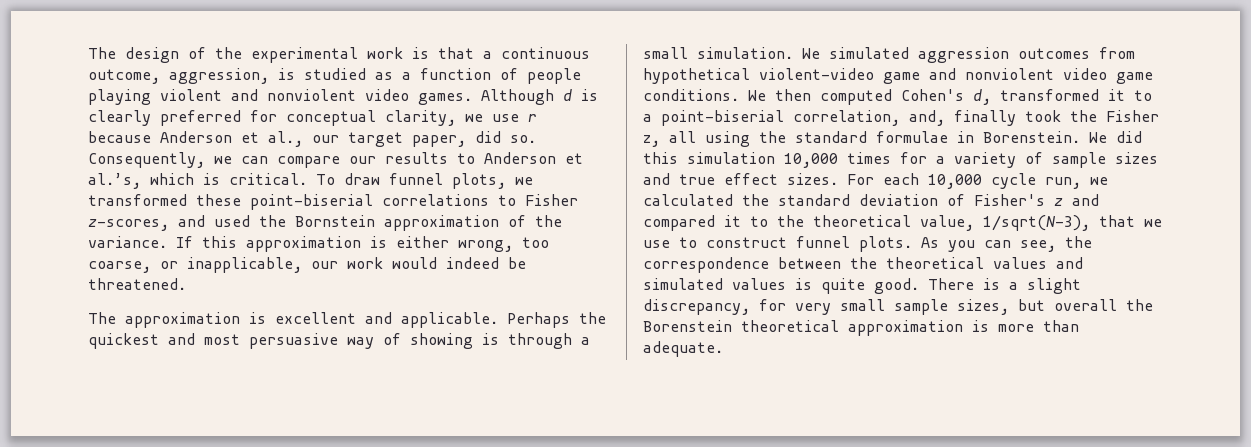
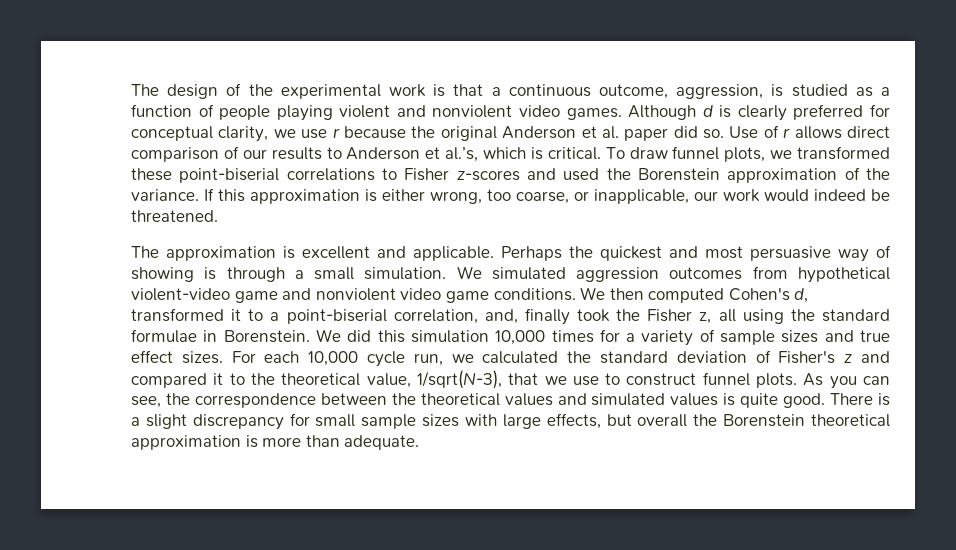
- Although d is clearly preferred for conceptual clarity, we use r because Anderson et al., our target paper, did so. Consequently, we can compare our results to Anderson et al.’s, which is critical.
+ Although d is clearly preferred for conceptual clarity, we use r because the original Anderson et al. paper did so. Use of r allows direct comparison of our results to Anderson et al.’s, which is critical.
- To draw funnel plots, we transformed these point-biserial correlations to Fisher z-scores, and used the Bornstein approximation of the variance.
+ To draw funnel plots, we transformed these point-biserial correlations to Fisher z-scores and used the Borenstein approximation of the variance.
- There is a slight discrepancy, for very small sample sizes, but overall the Borenstein theoretical approximation is more than adequate.
+ There is a slight discrepancy for small sample sizes with large effects, but overall the Borenstein theoretical approximation is more than adequate.

